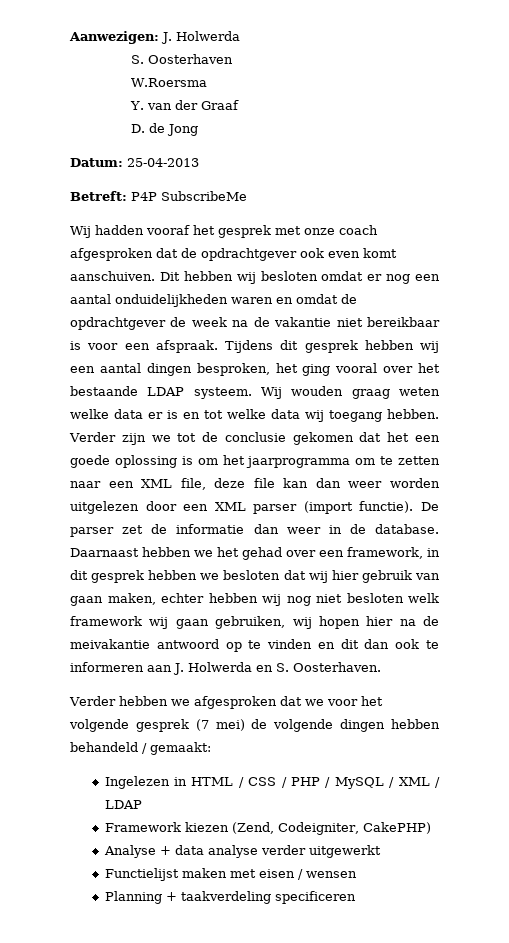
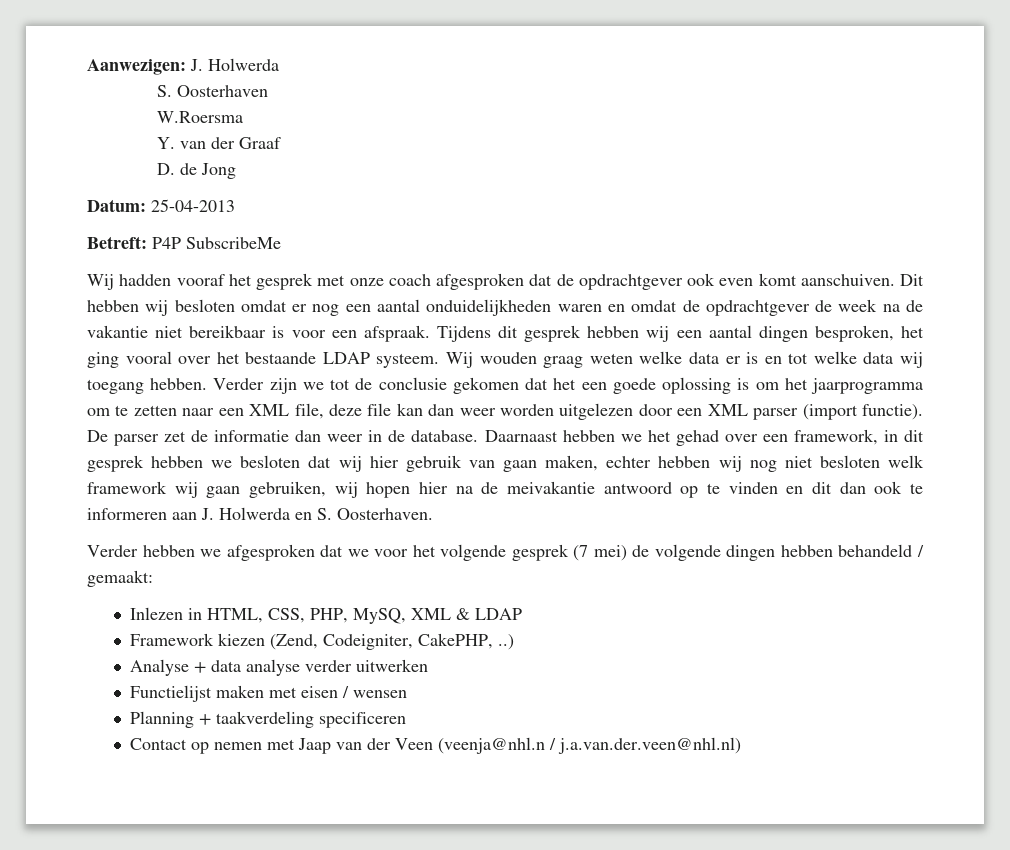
- Ingelezen in HTML / CSS / PHP / MySQL / XML / LDAP
+ Inlezen in HTML, CSS, PHP, MySQ, XML & LDAP
- Framework kiezen (Zend, Codeigniter, CakePHP)
+ Framework kiezen (Zend, Codeigniter, CakePHP, ..)
- Analyse + data analyse verder uitgewerkt
+ Analyse + data analyse verder uitwerken
+ Contact op nemen met Jaap van der Veen (veenja@nhl.n / j.a.van.der.veen@nhl.nl)

